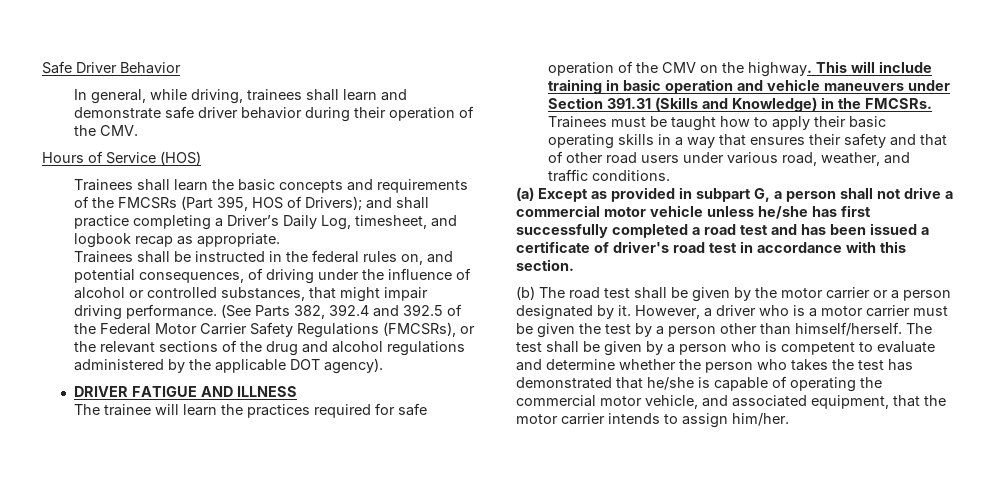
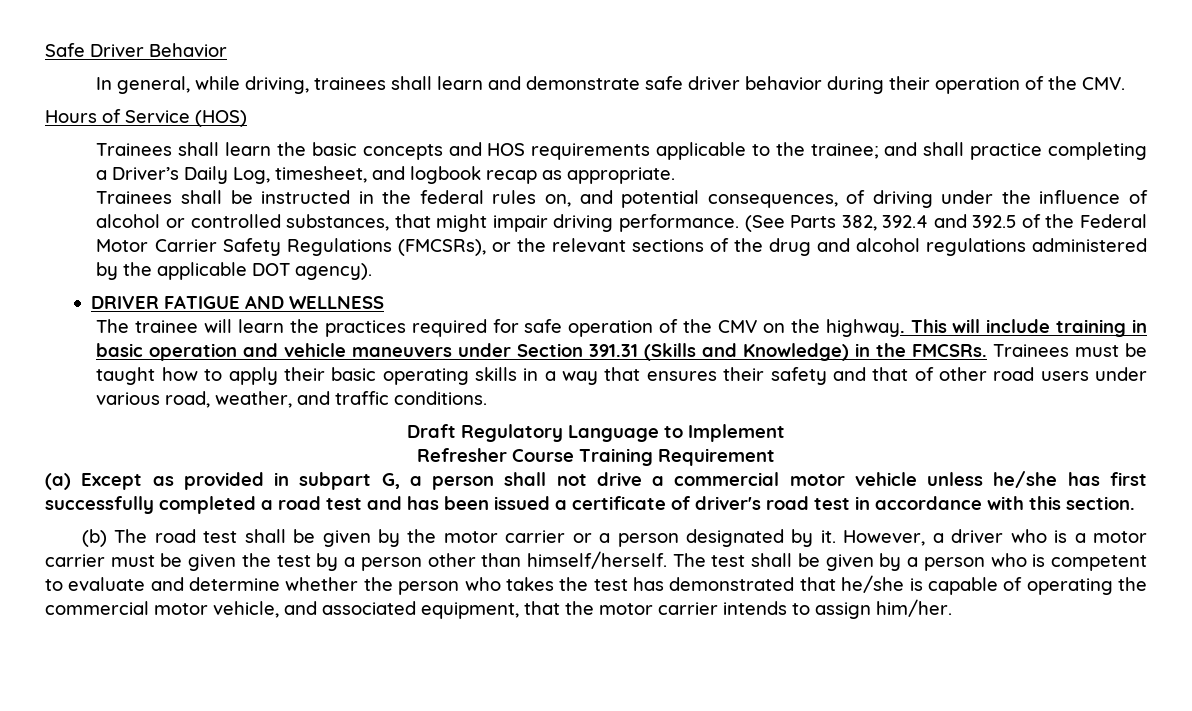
- Trainees shall learn the basic concepts and requirements of the FMCSRs (Part 395, HOS of Drivers); and shall practice completing a Driver’s Daily Log, timesheet, and logbook recap as appropriate.
+ Trainees shall learn the basic concepts and HOS requirements applicable to the trainee; and shall practice completing a Driver’s Daily Log, timesheet, and logbook recap as appropriate.
- DRIVER FATIGUE AND ILLNESS
+ DRIVER FATIGUE AND WELLNESS
+ Draft Regulatory Language to Implement
+ Refresher Course Training Requirement

